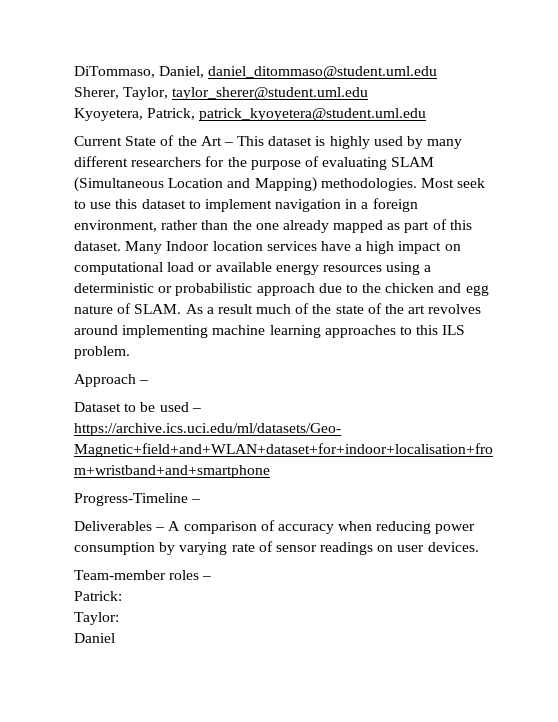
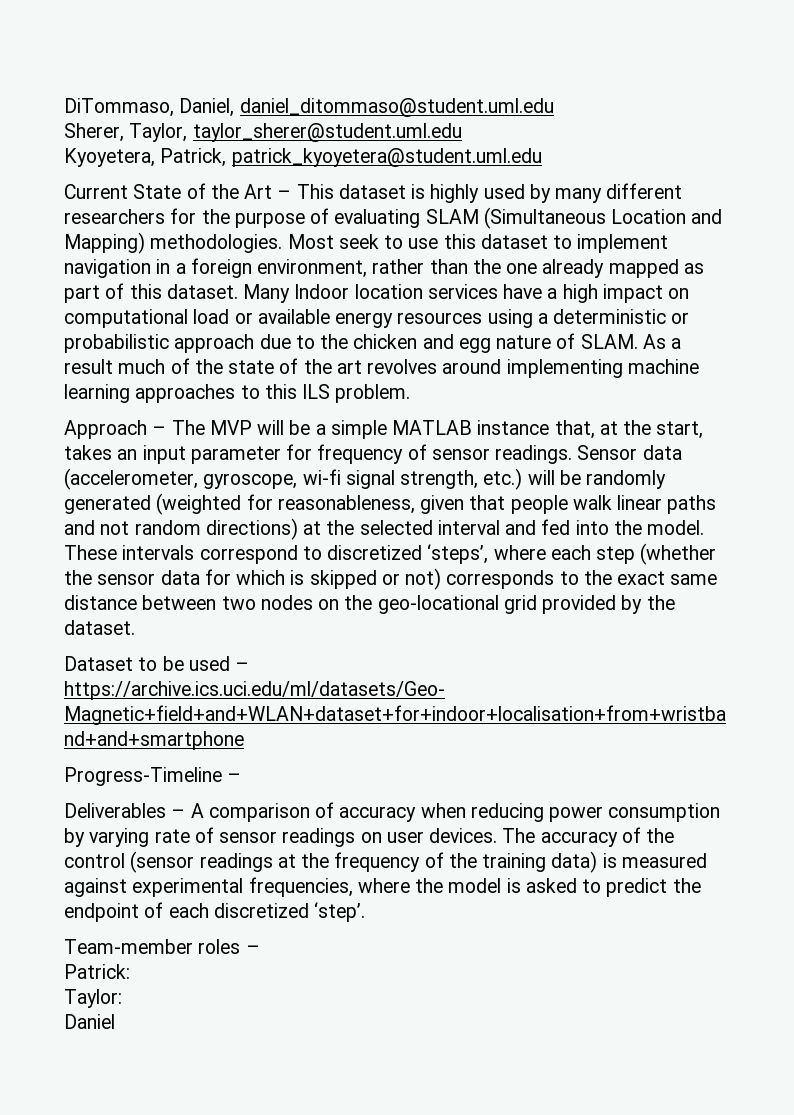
- Approach –
+ Approach – The MVP will be a simple MATLAB instance that, at the start, takes an input parameter for frequency of sensor readings. Sensor data (accelerometer, gyroscope, wi-fi signal strength, etc.) will be randomly generated (weighted for reasonableness, given that people walk linear paths and not random directions) at the selected interval and fed into the model. These intervals correspond to discretized ‘steps’, where each step (whether the sensor data for which is skipped or not) corresponds to the exact same distance between two nodes on the geo-locational grid provided by the dataset.
+ The accuracy of the control (sensor readings at the frequency of the training data) is measured against experimental frequencies, where the model is asked to predict the endpoint of each discretized ‘step’.

